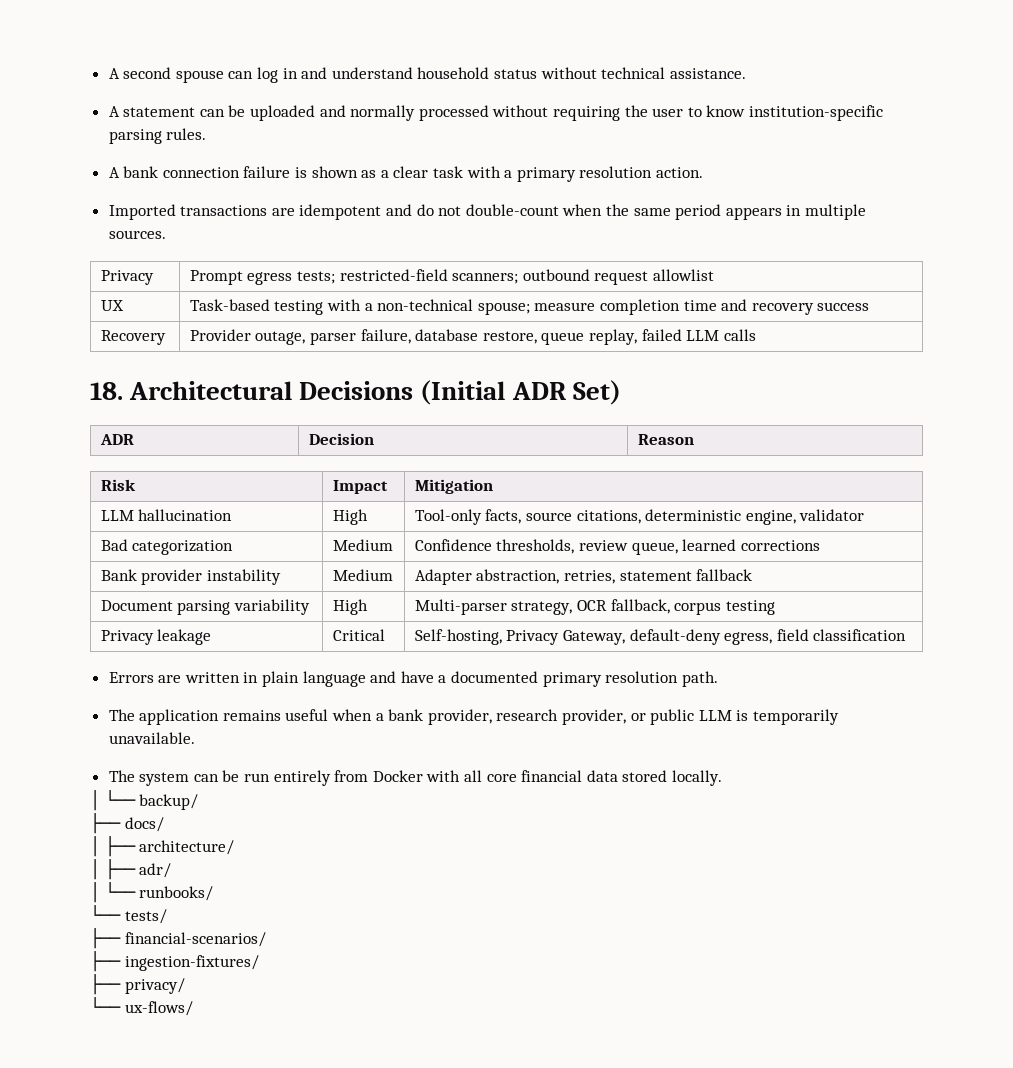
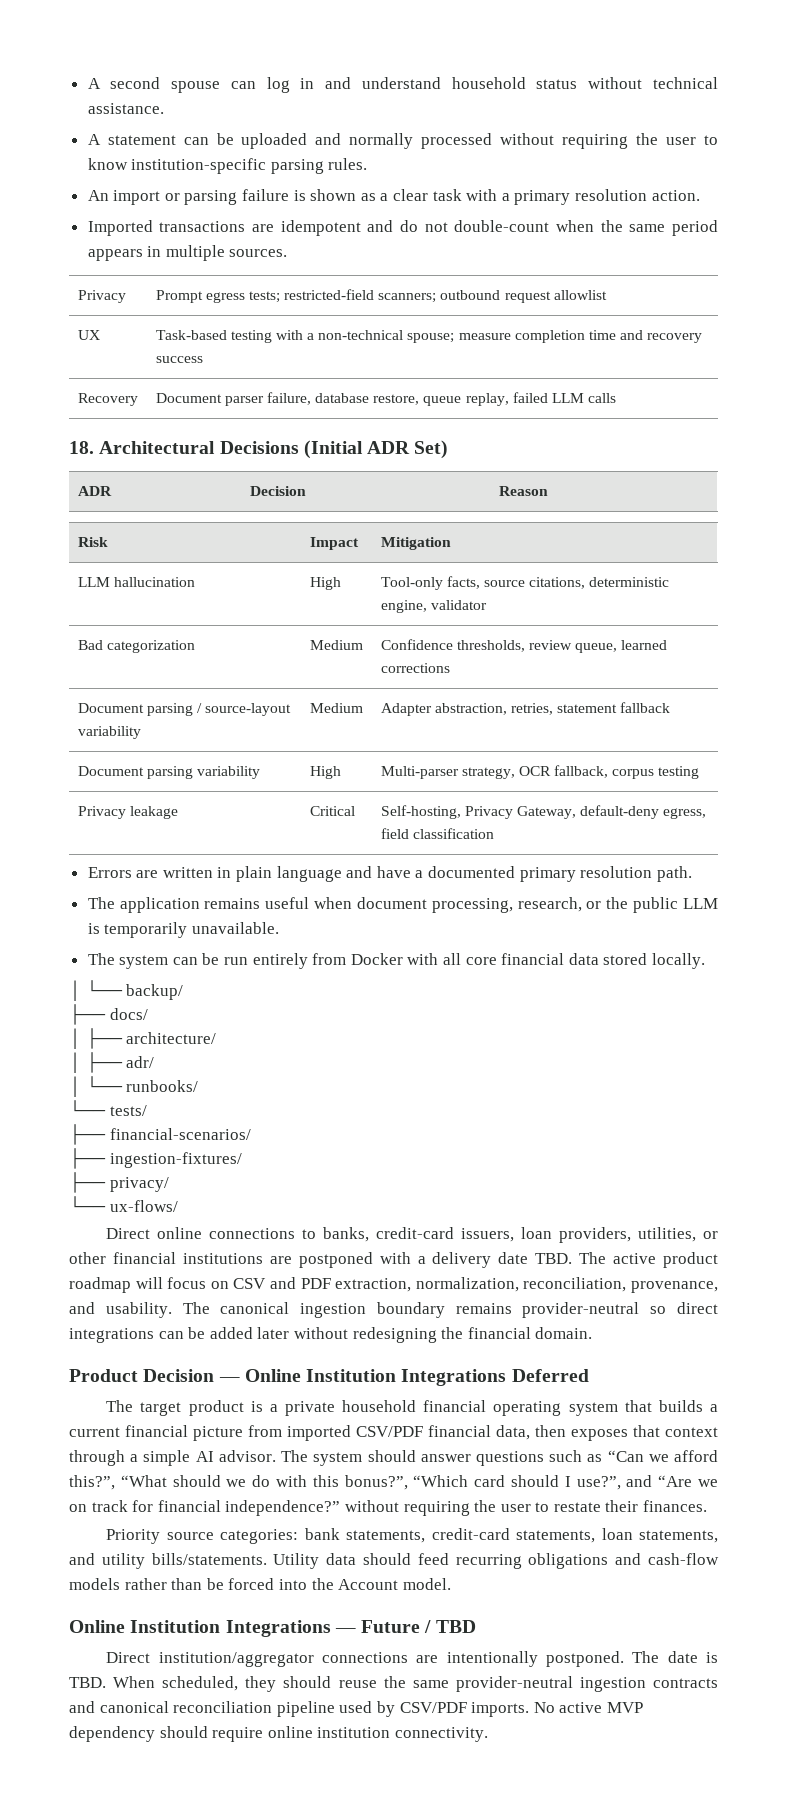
- A bank connection failure is shown as a clear task with a primary resolution action.
+ An import or parsing failure is shown as a clear task with a primary resolution action.
- Recovery | Provider outage, parser failure, database restore, queue replay, failed LLM calls
+ Recovery | Document parser failure, database restore, queue replay, failed LLM calls
- Bank provider instability | Medium | Adapter abstraction, retries, statement fallback
+ Document parsing / source-layout variability | Medium | Adapter abstraction, retries, statement fallback
- The application remains useful when a bank provider, research provider, or public LLM is temporarily unavailable.
+ The application remains useful when document processing, research, or the public LLM is temporarily unavailable.
+ Direct online connections to banks, credit-card issuers, loan providers, utilities, or other financial institutions are postponed with a delivery date TBD. The active product roadmap will focus on CSV and PDF extraction, normalization, reconciliation, provenance, and usability. The canonical ingestion boundary remains provider-neutral so direct integrations can be added later without redesigning the financial domain.
+ Product Decision — Online Institution Integrations Deferred
+ The target product is a private household financial operating system that builds a current financial picture from imported CSV/PDF financial data, then exposes that context through a simple AI advisor. The system should answer questions such as “Can we afford this?”, “What should we do with this bonus?”, “Which card should I use?”, and “Are we on track for financial independence?” without requiring the user to restate their finances.
+ Priority source categories: bank statements, credit-card statements, loan statements, and utility bills/statements. Utility data should feed recurring obligations and cash-flow models rather than be forced into the Account model.
+ Online Institution Integrations — Future / TBD
+ Direct institution/aggregator connections are intentionally postponed. The date is TBD. When scheduled, they should reuse the same provider-neutral ingestion contracts and canonical reconciliation pipeline used by CSV/PDF imports. No active MVP dependency should require online institution connectivity.

